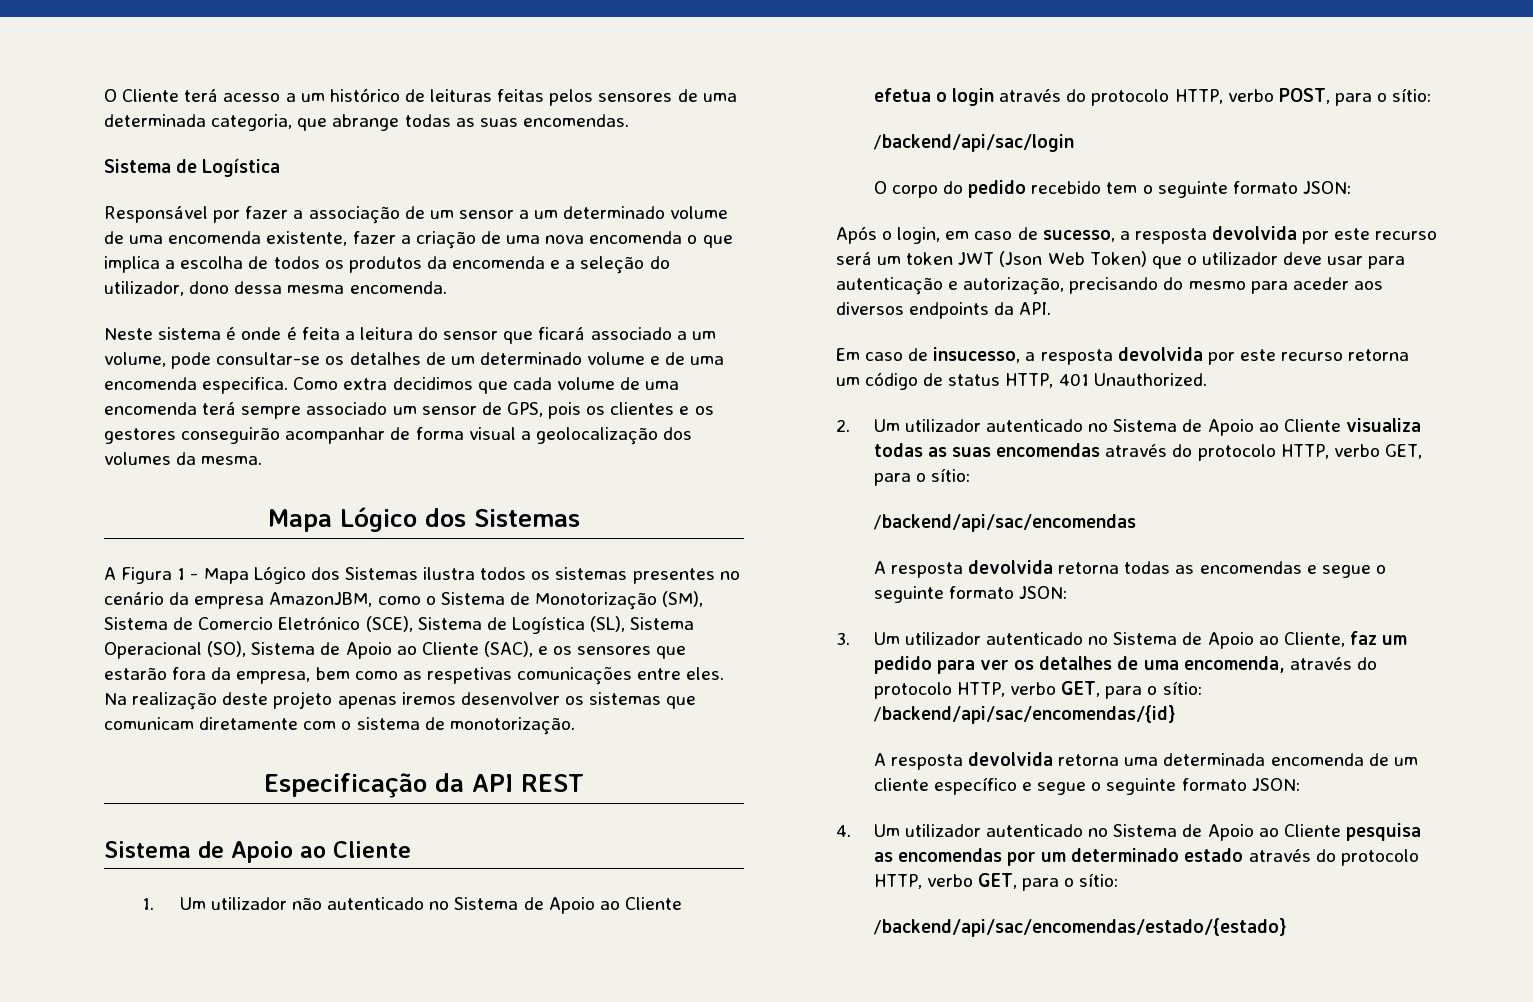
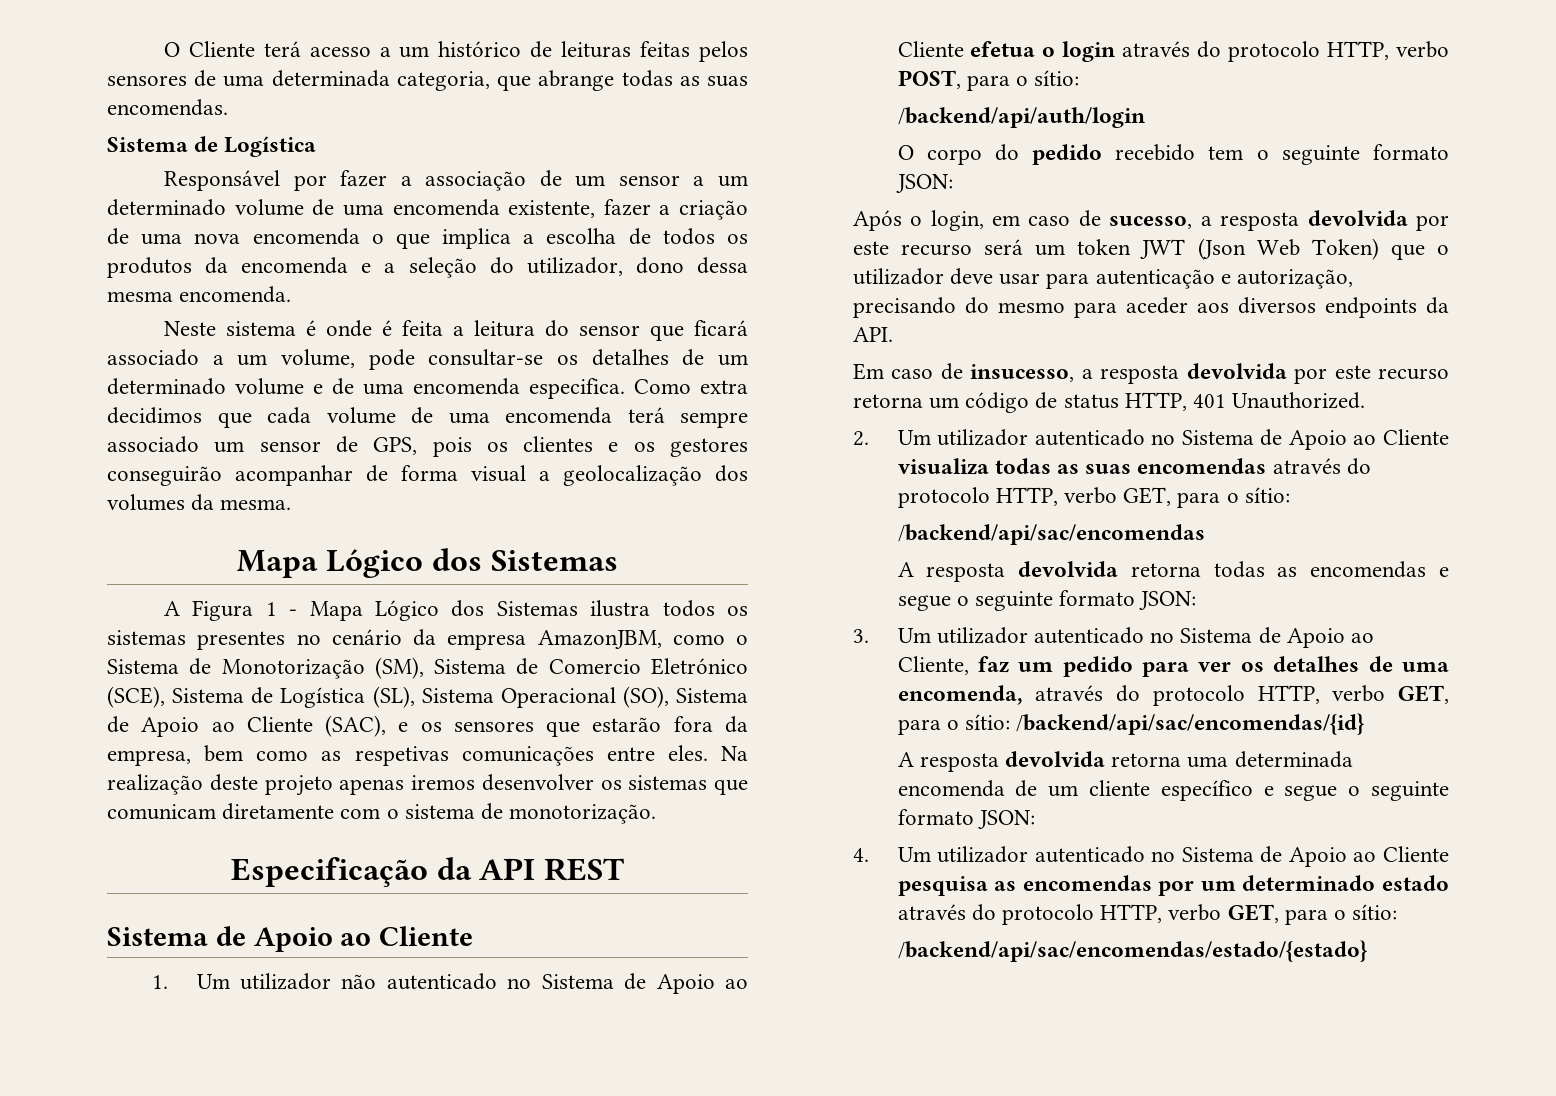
- /backend/api/sac/login
+ /backend/api/auth/login

